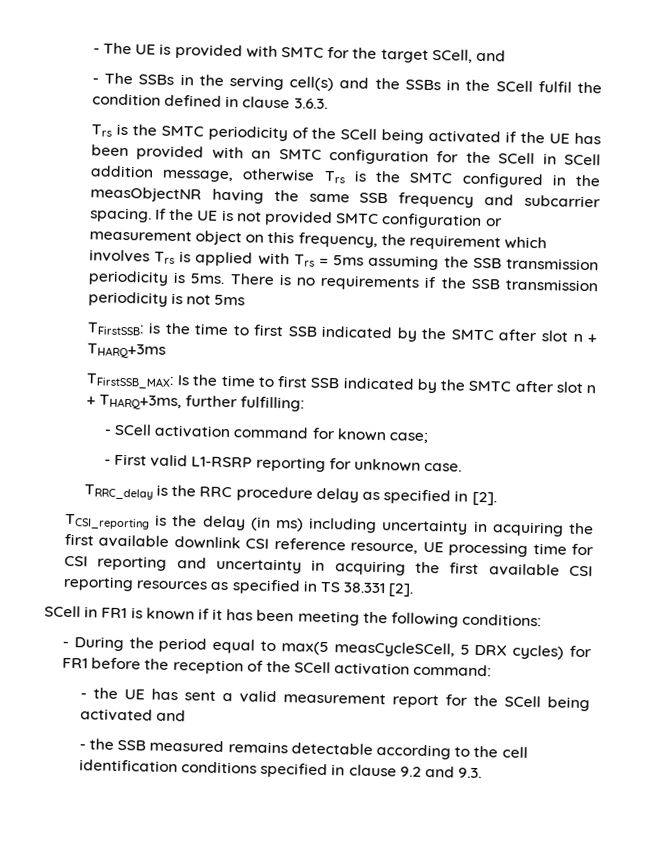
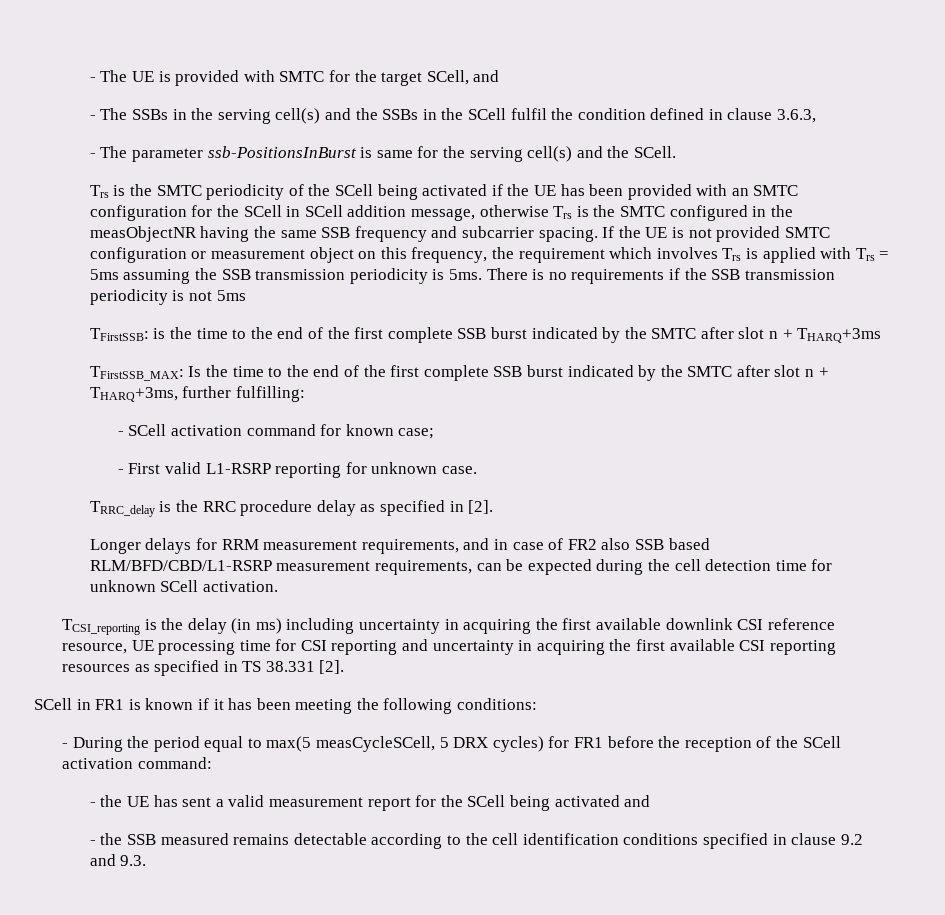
- - The SSBs in the serving cell(s) and the SSBs in the SCell fulfil the condition defined in clause 3.6.3.
+ - The SSBs in the serving cell(s) and the SSBs in the SCell fulfil the condition defined in clause 3.6.3,
+ - The parameter ssb-PositionsInBurst is same for the serving cell(s) and the SCell.
- TFirstSSB: is the time to first SSB indicated by the SMTC after slot n + THARQ+3ms
+ TFirstSSB: is the time to the end of the first complete SSB burst indicated by the SMTC after slot n + THARQ+3ms
- TFirstSSB_MAX: Is the time to first SSB indicated by the SMTC after slot n + THARQ+3ms, further fulfilling:
+ TFirstSSB_MAX: Is the time to the end of the first complete SSB burst indicated by the SMTC after slot n + THARQ+3ms, further fulfilling:
+ Longer delays for RRM measurement requirements, and in case of FR2 also SSB based RLM/BFD/CBD/L1-RSRP measurement requirements, can be expected during the cell detection time for unknown SCell activation.

